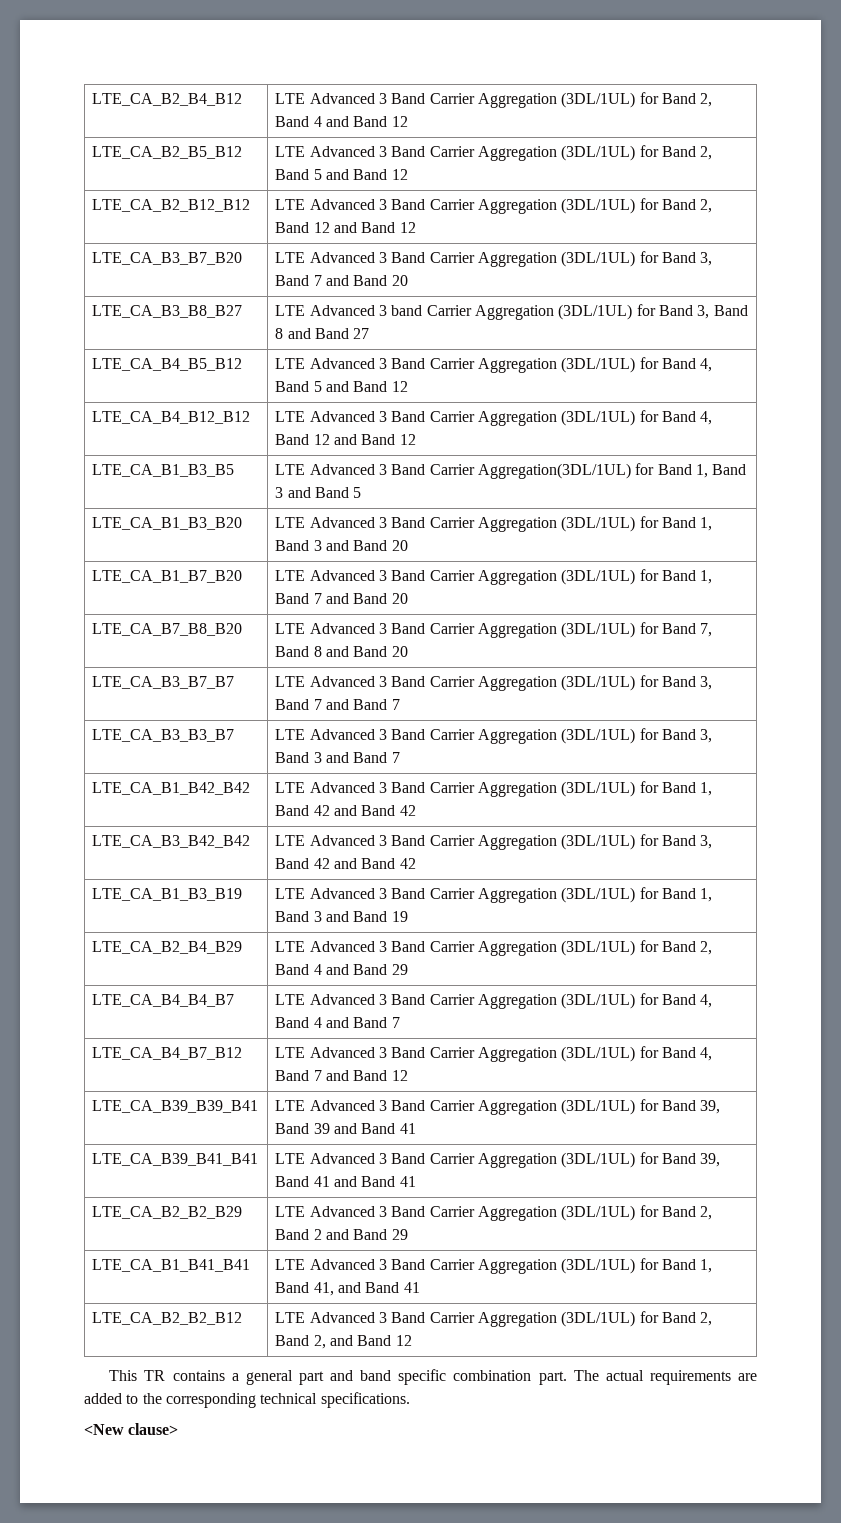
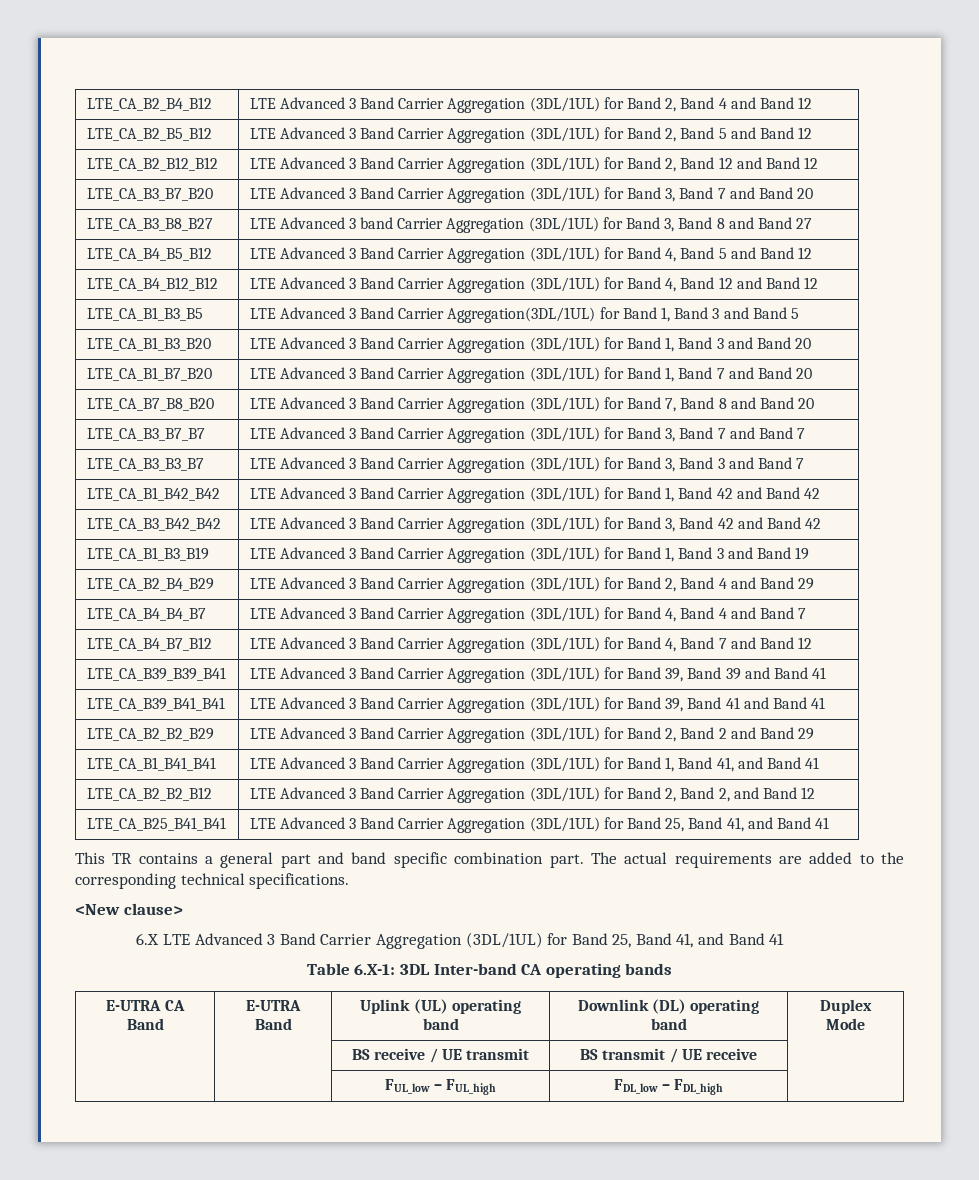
+ LTE_CA_B25_B41_B41 | LTE Advanced 3 Band Carrier Aggregation (3DL/1UL) for Band 25, Band 41, and Band 41
+ 6.X LTE Advanced 3 Band Carrier Aggregation (3DL/1UL) for Band 25, Band 41, and Band 41
+ Table 6.X-1: 3DL Inter-band CA operating bands
+ E-UTRA CA Band | E-UTRA Band | Uplink (UL) operating band | Downlink (DL) operating band | Duplex Mode
+ | | BS receive / UE transmit | BS transmit / UE receive |
+ | | FUL_low – FUL_high | FDL_low – FDL_high |

